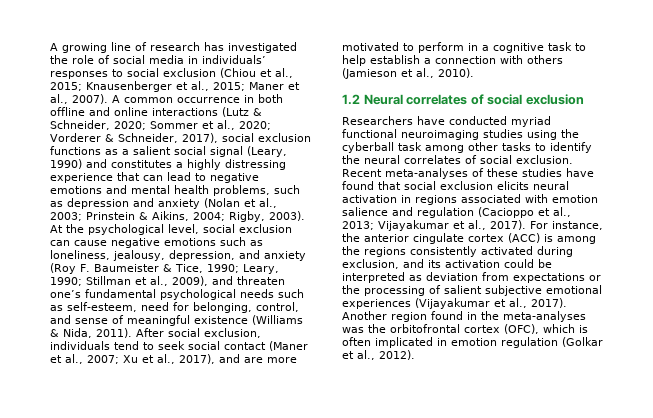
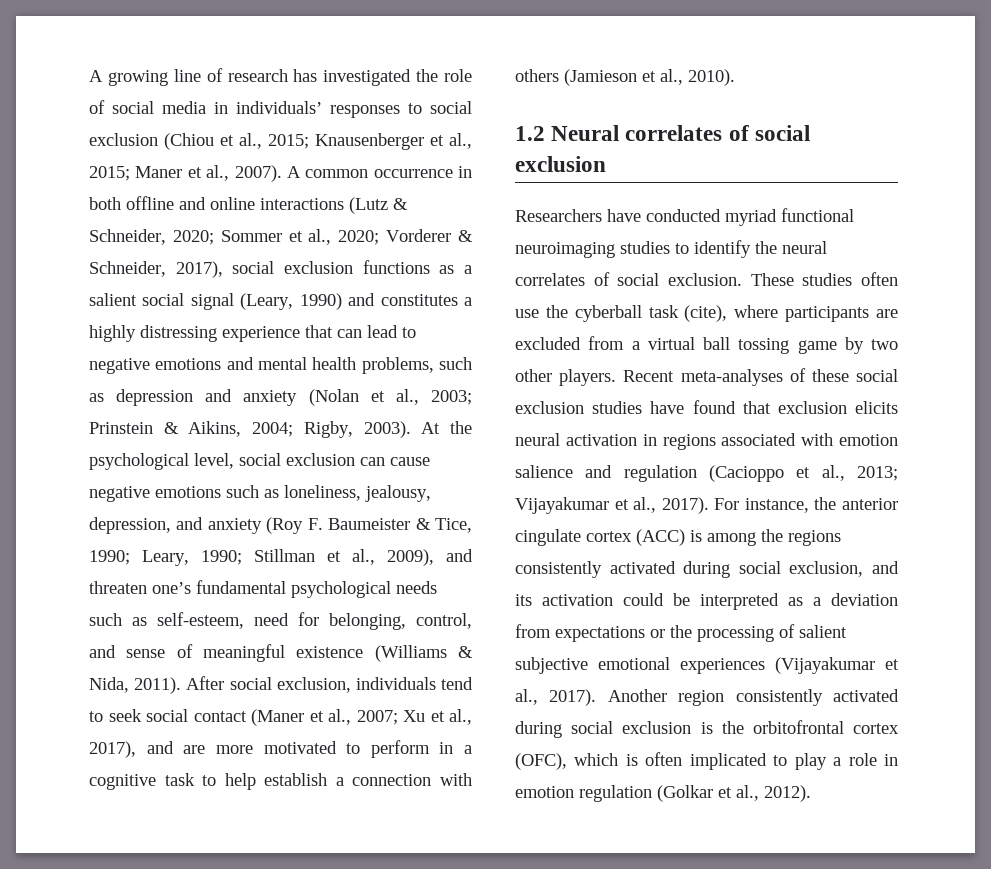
- Researchers have conducted myriad functional neuroimaging studies using the cyberball task among other tasks to identify the neural correlates of social exclusion.
+ Researchers have conducted myriad functional neuroimaging studies to identify the neural correlates of social exclusion.
+ These studies often use the cyberball task (cite), where participants are excluded from a virtual ball tossing game by two other players.
- Recent meta-analyses of these studies have found that social exclusion elicits neural activation in regions associated with emotion salience and regulation (Cacioppo et al., 2013; Vijayakumar et al., 2017).
+ Recent meta-analyses of these social exclusion studies have found that exclusion elicits neural activation in regions associated with emotion salience and regulation (Cacioppo et al., 2013; Vijayakumar et al., 2017).
- For instance, the anterior cingulate cortex (ACC) is among the regions consistently activated during exclusion, and its activation could be interpreted as deviation from expectations or the processing of salient subjective emotional experiences (Vijayakumar et al., 2017).
+ For instance, the anterior cingulate cortex (ACC) is among the regions consistently activated during social exclusion, and its activation could be interpreted as a deviation from expectations or the processing of salient subjective emotional experiences (Vijayakumar et al., 2017).
- Another region found in the meta-analyses was the orbitofrontal cortex (OFC), which is often implicated in emotion regulation (Golkar et al., 2012).
+ Another region consistently activated during social exclusion is the orbitofrontal cortex (OFC), which is often implicated to play a role in emotion regulation (Golkar et al., 2012).

